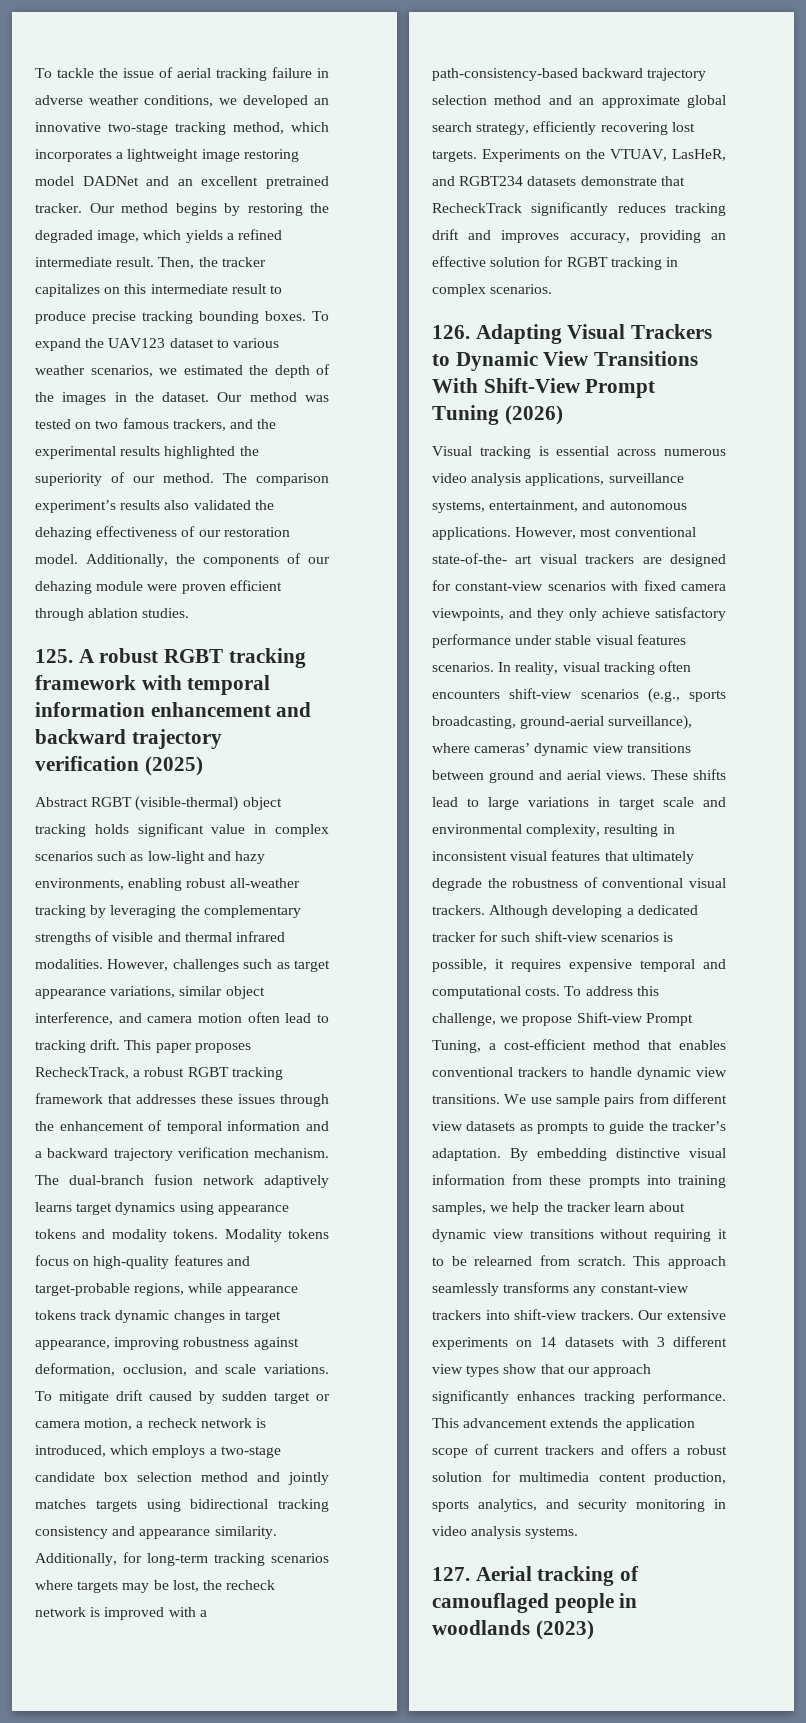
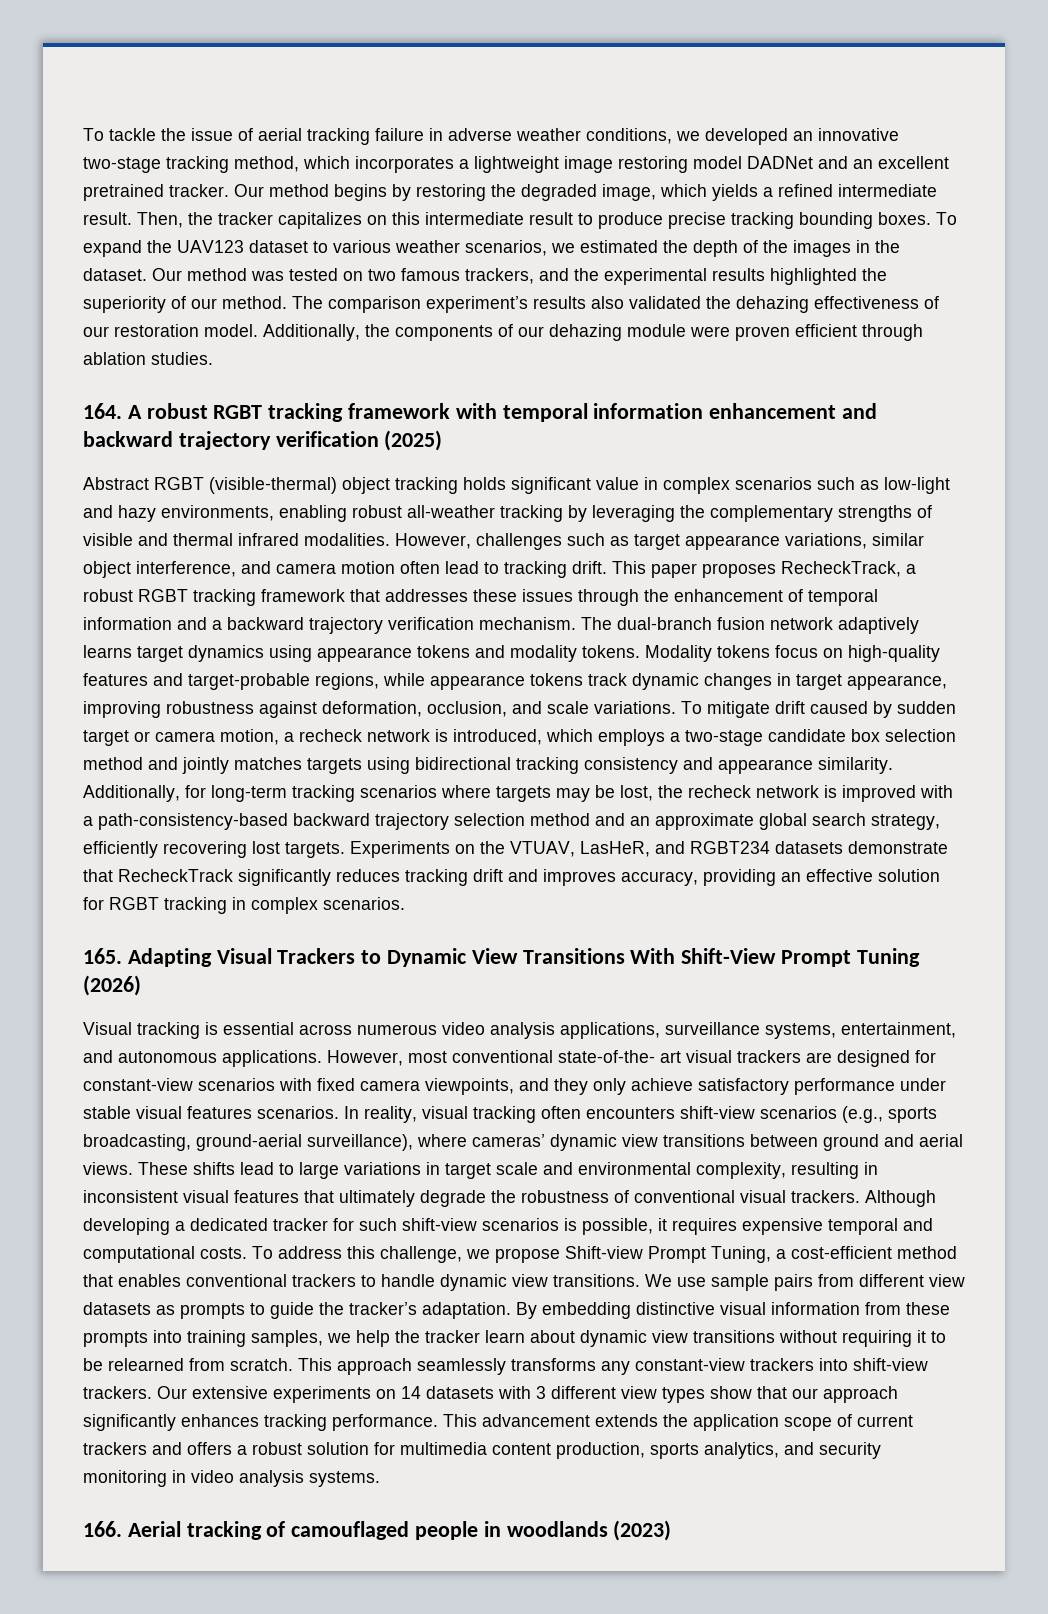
- 125. A robust RGBT tracking framework with temporal information enhancement and backward trajectory verification (2025)
+ 164. A robust RGBT tracking framework with temporal information enhancement and backward trajectory verification (2025)
- 126. Adapting Visual Trackers to Dynamic View Transitions With Shift-View Prompt Tuning (2026)
+ 165. Adapting Visual Trackers to Dynamic View Transitions With Shift-View Prompt Tuning (2026)
- 127. Aerial tracking of camouflaged people in woodlands (2023)
+ 166. Aerial tracking of camouflaged people in woodlands (2023)

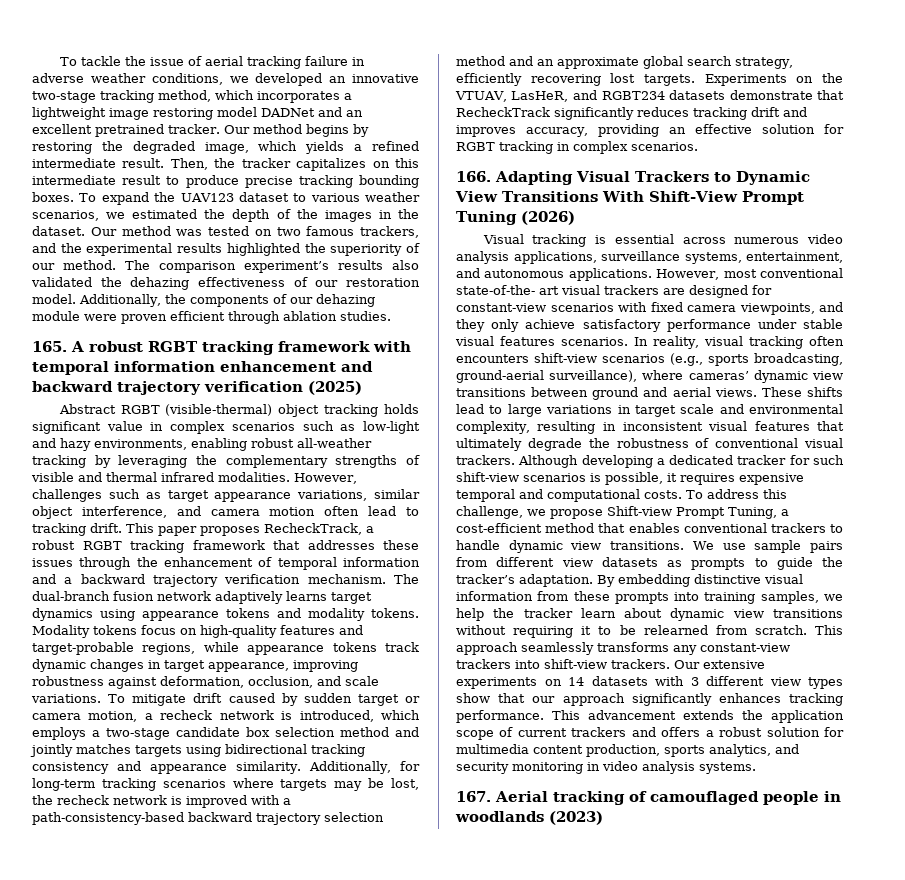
- 164. A robust RGBT tracking framework with temporal information enhancement and backward trajectory verification (2025)
+ 165. A robust RGBT tracking framework with temporal information enhancement and backward trajectory verification (2025)
- 165. Adapting Visual Trackers to Dynamic View Transitions With Shift-View Prompt Tuning (2026)
+ 166. Adapting Visual Trackers to Dynamic View Transitions With Shift-View Prompt Tuning (2026)
- 166. Aerial tracking of camouflaged people in woodlands (2023)
+ 167. Aerial tracking of camouflaged people in woodlands (2023)

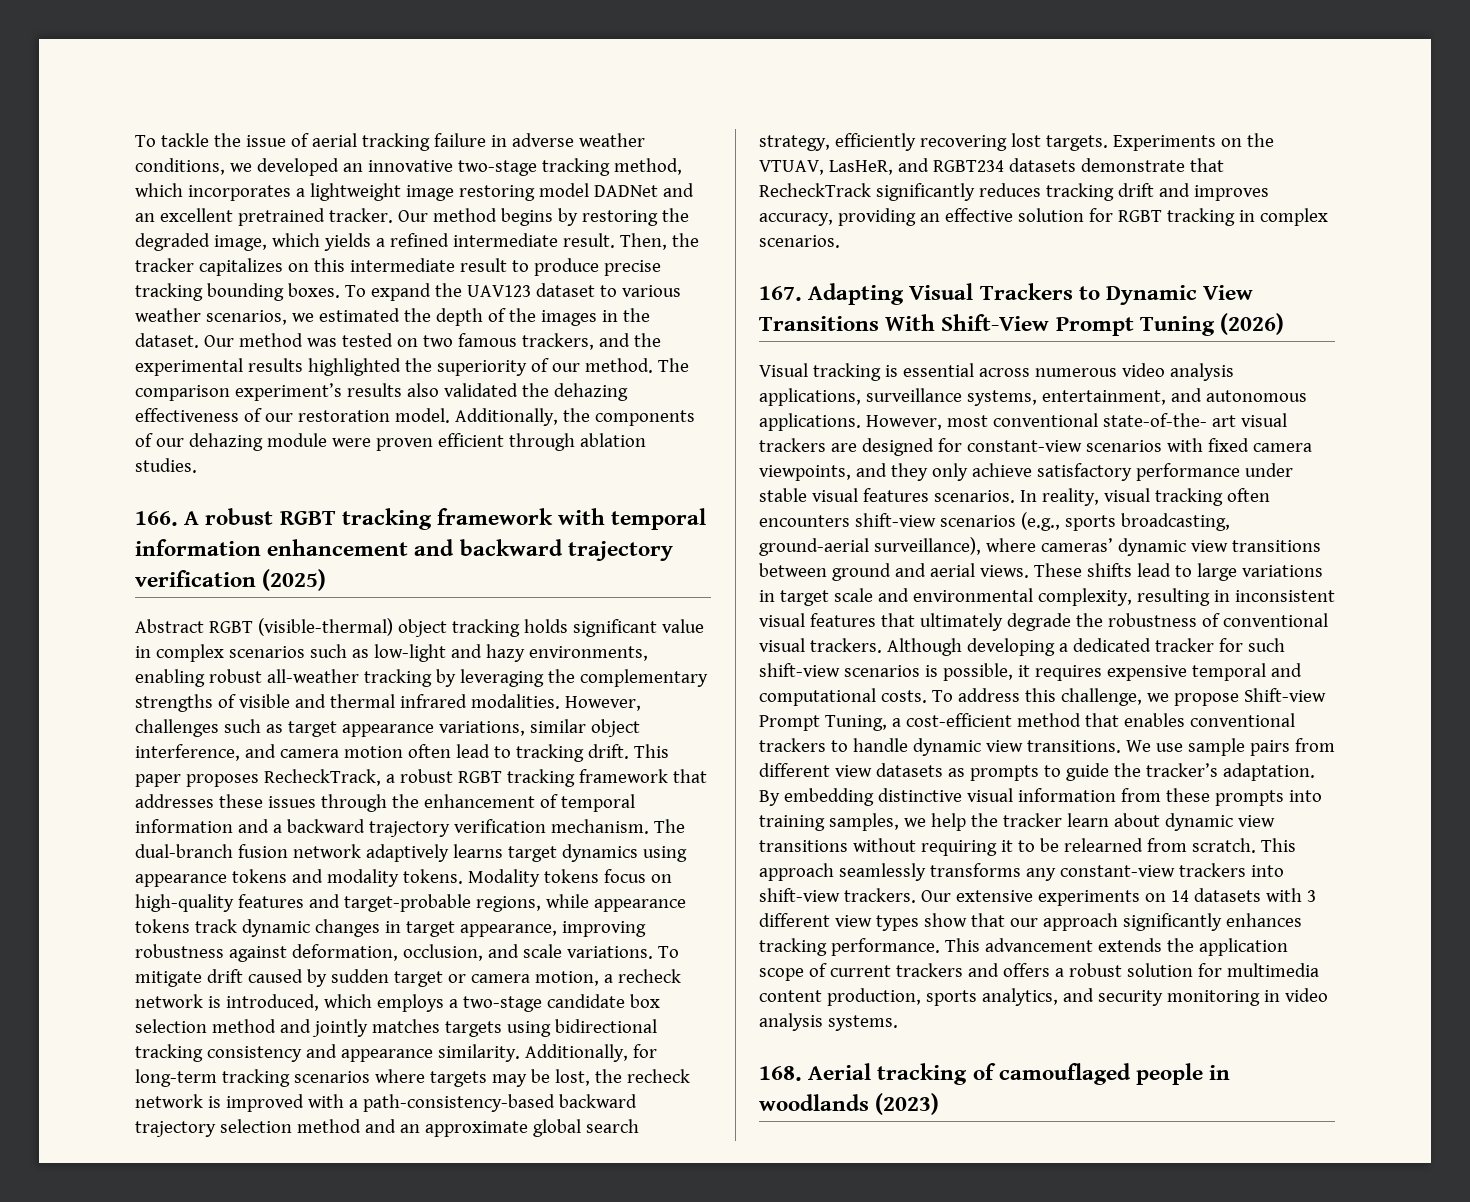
- 165. A robust RGBT tracking framework with temporal information enhancement and backward trajectory verification (2025)
+ 166. A robust RGBT tracking framework with temporal information enhancement and backward trajectory verification (2025)
- 166. Adapting Visual Trackers to Dynamic View Transitions With Shift-View Prompt Tuning (2026)
+ 167. Adapting Visual Trackers to Dynamic View Transitions With Shift-View Prompt Tuning (2026)
- 167. Aerial tracking of camouflaged people in woodlands (2023)
+ 168. Aerial tracking of camouflaged people in woodlands (2023)

